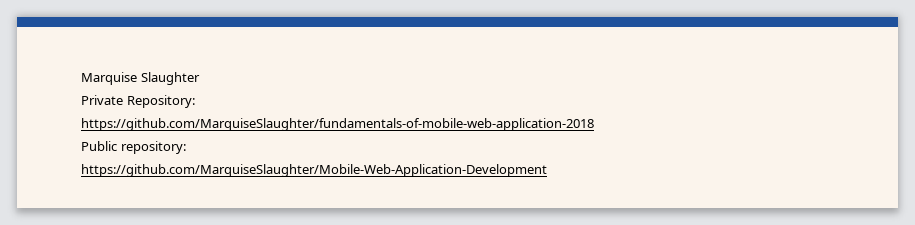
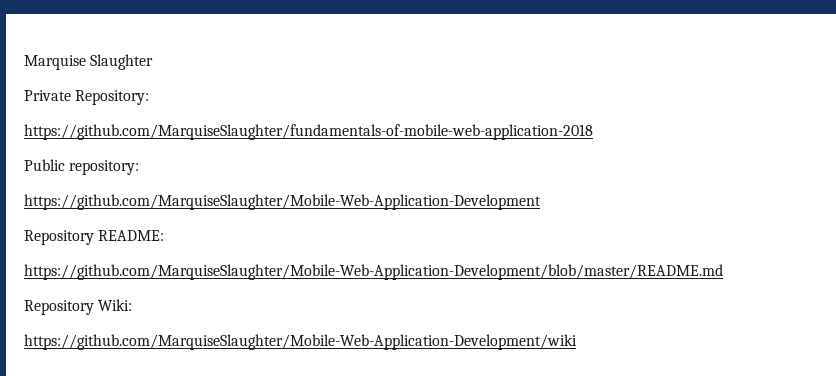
+ Repository README:
+ https://github.com/MarquiseSlaughter/Mobile-Web-Application-Development/blob/master/README.md
+ Repository Wiki:
+ https://github.com/MarquiseSlaughter/Mobile-Web-Application-Development/wiki

